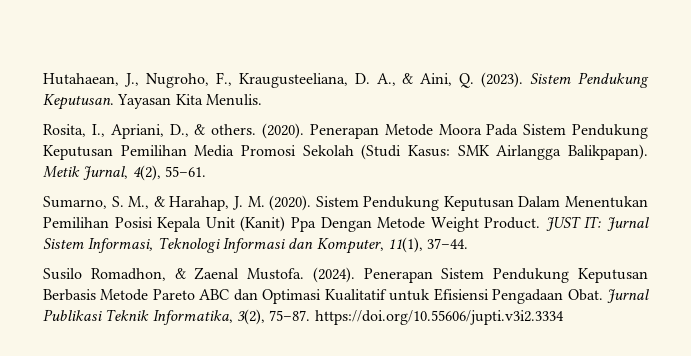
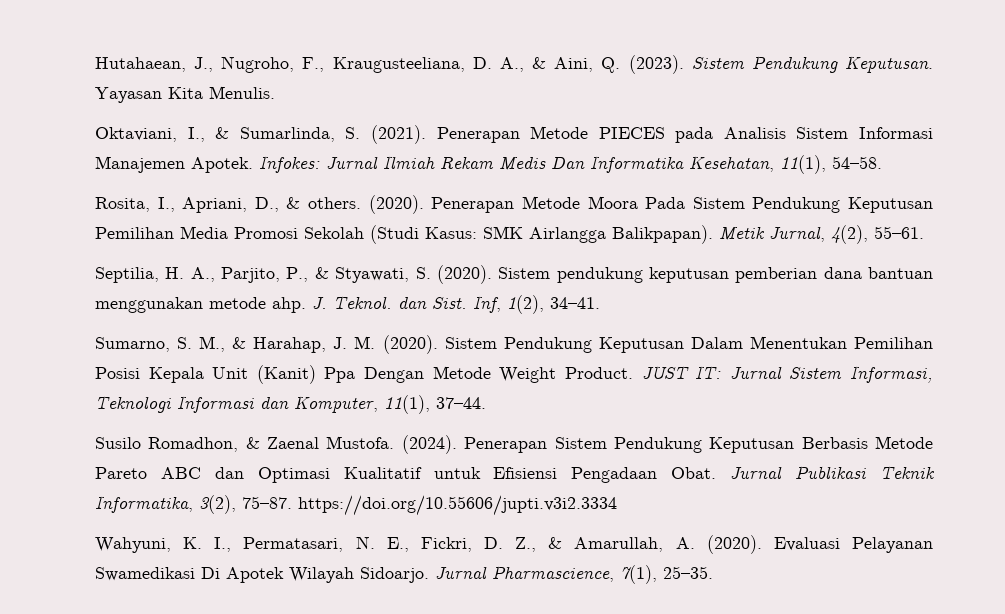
+ Oktaviani, I., & Sumarlinda, S. (2021). Penerapan Metode PIECES pada Analisis Sistem Informasi Manajemen Apotek. Infokes: Jurnal Ilmiah Rekam Medis Dan Informatika Kesehatan, 11(1), 54–58.
+ Septilia, H. A., Parjito, P., & Styawati, S. (2020). Sistem pendukung keputusan pemberian dana bantuan menggunakan metode ahp. J. Teknol. dan Sist. Inf, 1(2), 34–41.
+ Wahyuni, K. I., Permatasari, N. E., Fickri, D. Z., & Amarullah, A. (2020). Evaluasi Pelayanan Swamedikasi Di Apotek Wilayah Sidoarjo. Jurnal Pharmascience, 7(1), 25–35.

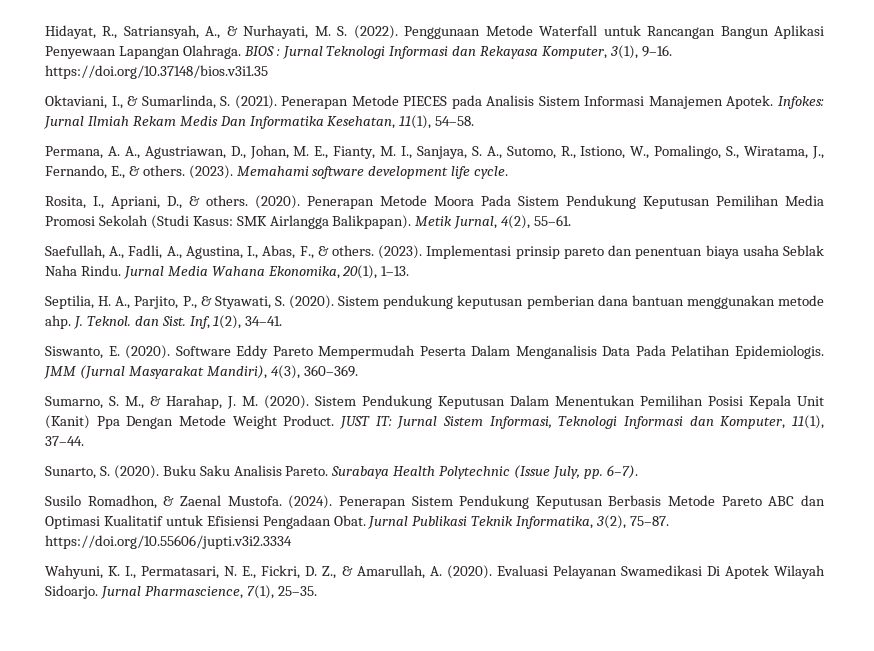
- Hutahaean, J., Nugroho, F., Kraugusteeliana, D. A., & Aini, Q. (2023). Sistem Pendukung Keputusan. Yayasan Kita Menulis.
+ Hidayat, R., Satriansyah, A., & Nurhayati, M. S. (2022). Penggunaan Metode Waterfall untuk Rancangan Bangun Aplikasi Penyewaan Lapangan Olahraga. BIOS : Jurnal Teknologi Informasi dan Rekayasa Komputer, 3(1), 9–16. https://doi.org/10.37148/bios.v3i1.35
+ Permana, A. A., Agustriawan, D., Johan, M. E., Fianty, M. I., Sanjaya, S. A., Sutomo, R., Istiono, W., Pomalingo, S., Wiratama, J., Fernando, E., & others. (2023). Memahami software development life cycle.
+ Saefullah, A., Fadli, A., Agustina, I., Abas, F., & others. (2023). Implementasi prinsip pareto dan penentuan biaya usaha Seblak Naha Rindu. Jurnal Media Wahana Ekonomika, 20(1), 1–13.
+ Siswanto, E. (2020). Software Eddy Pareto Mempermudah Peserta Dalam Menganalisis Data Pada Pelatihan Epidemiologis. JMM (Jurnal Masyarakat Mandiri), 4(3), 360–369.
+ Sunarto, S. (2020). Buku Saku Analisis Pareto. Surabaya Health Polytechnic (Issue July, pp. 6–7).

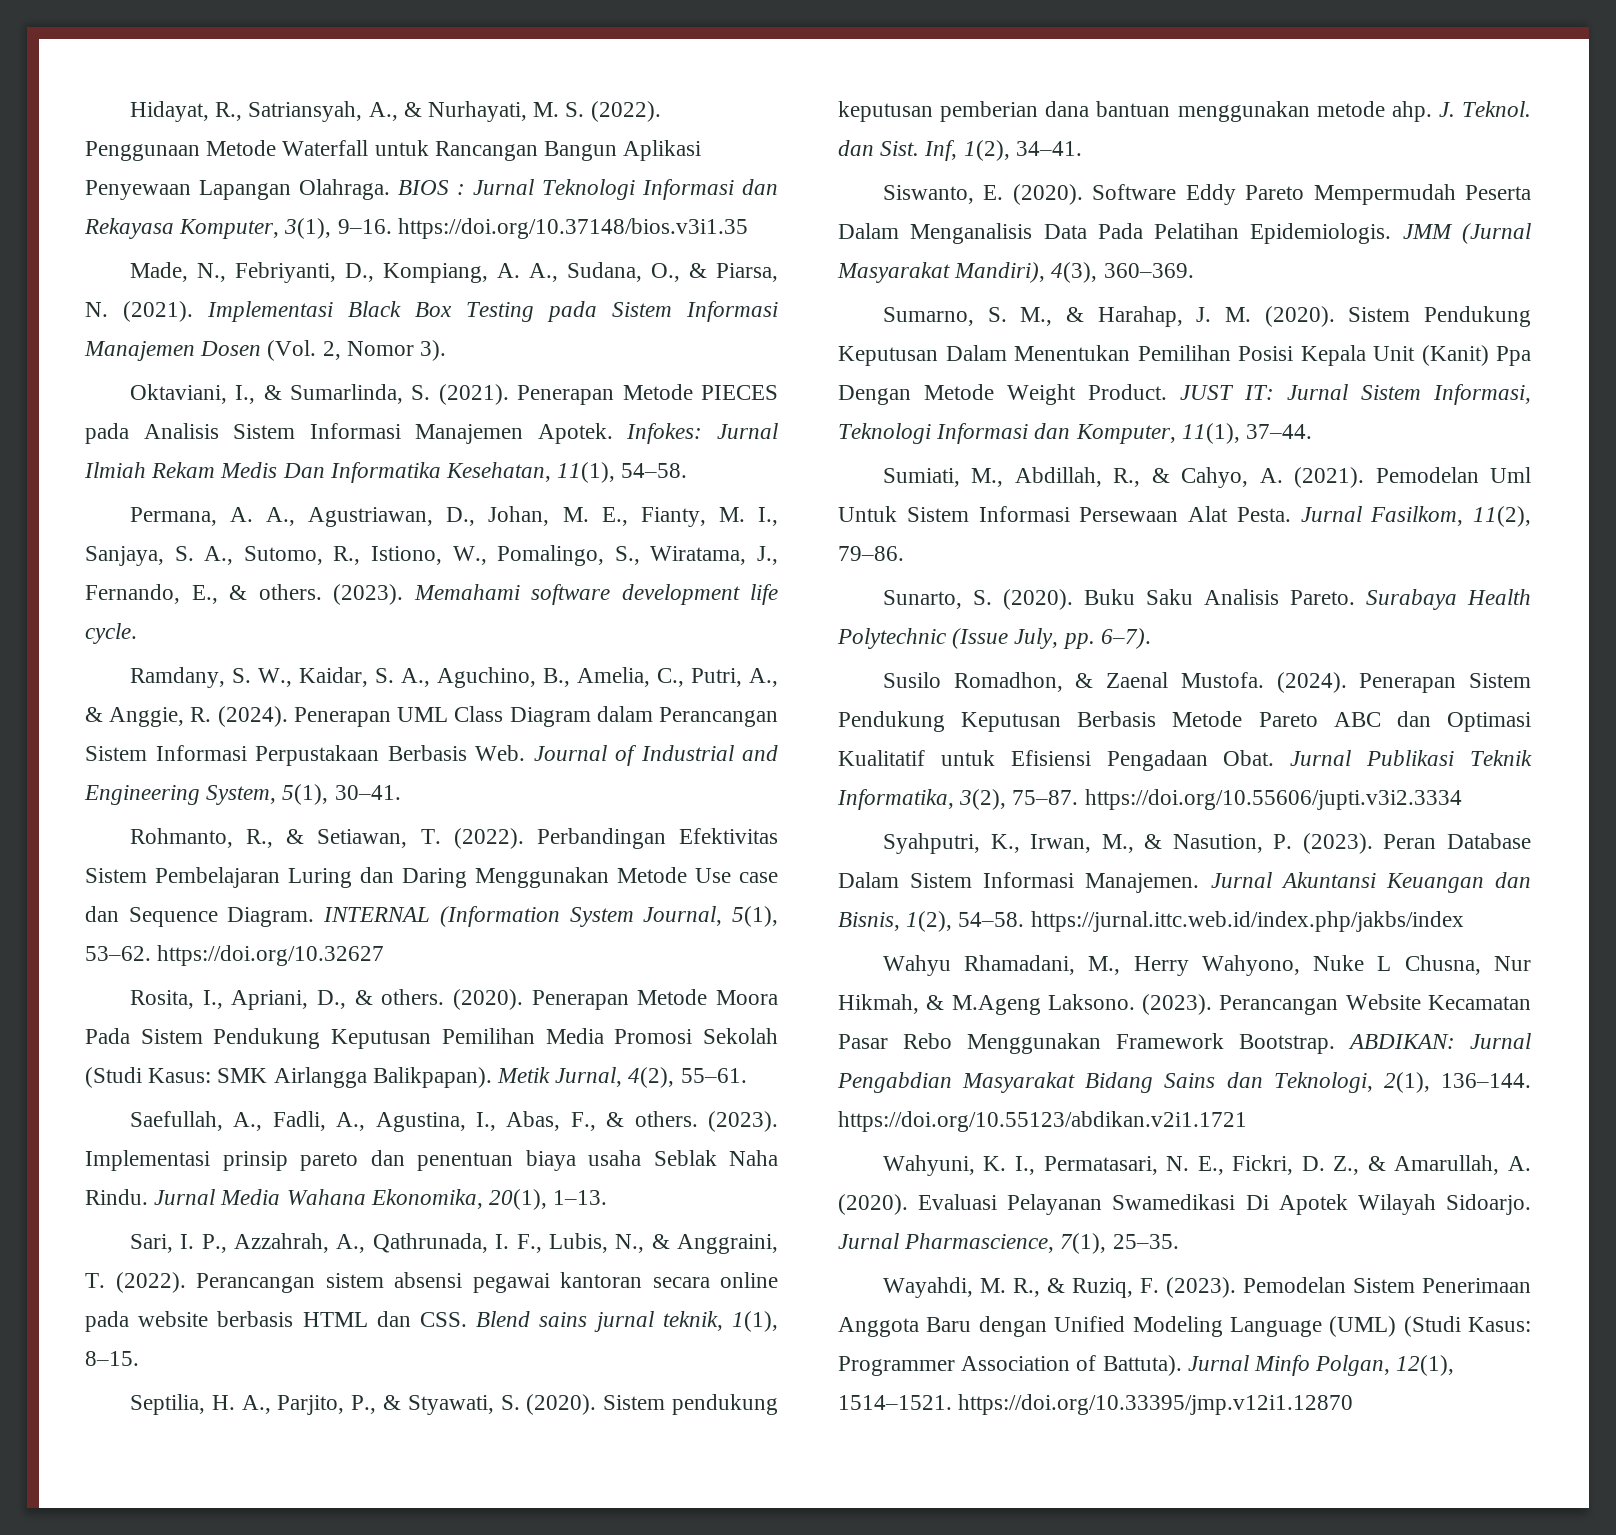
+ Made, N., Febriyanti, D., Kompiang, A. A., Sudana, O., & Piarsa, N. (2021). Implementasi Black Box Testing pada Sistem Informasi Manajemen Dosen (Vol. 2, Nomor 3).
+ Ramdany, S. W., Kaidar, S. A., Aguchino, B., Amelia, C., Putri, A., & Anggie, R. (2024). Penerapan UML Class Diagram dalam Perancangan Sistem Informasi Perpustakaan Berbasis Web. Journal of Industrial and Engineering System, 5(1), 30–41.
+ Rohmanto, R., & Setiawan, T. (2022). Perbandingan Efektivitas Sistem Pembelajaran Luring dan Daring Menggunakan Metode Use case dan Sequence Diagram. INTERNAL (Information System Journal, 5(1), 53–62. https://doi.org/10.32627
+ Sari, I. P., Azzahrah, A., Qathrunada, I. F., Lubis, N., & Anggraini, T. (2022). Perancangan sistem absensi pegawai kantoran secara online pada website berbasis HTML dan CSS. Blend sains jurnal teknik, 1(1), 8–15.
+ Sumiati, M., Abdillah, R., & Cahyo, A. (2021). Pemodelan Uml Untuk Sistem Informasi Persewaan Alat Pesta. Jurnal Fasilkom, 11(2), 79–86.
+ Syahputri, K., Irwan, M., & Nasution, P. (2023). Peran Database Dalam Sistem Informasi Manajemen. Jurnal Akuntansi Keuangan dan Bisnis, 1(2), 54–58. https://jurnal.ittc.web.id/index.php/jakbs/index
+ Wahyu Rhamadani, M., Herry Wahyono, Nuke L Chusna, Nur Hikmah, & M.Ageng Laksono. (2023). Perancangan Website Kecamatan Pasar Rebo Menggunakan Framework Bootstrap. ABDIKAN: Jurnal Pengabdian Masyarakat Bidang Sains dan Teknologi, 2(1), 136–144. https://doi.org/10.55123/abdikan.v2i1.1721
+ Wayahdi, M. R., & Ruziq, F. (2023). Pemodelan Sistem Penerimaan Anggota Baru dengan Unified Modeling Language (UML) (Studi Kasus: Programmer Association of Battuta). Jurnal Minfo Polgan, 12(1), 1514–1521. https://doi.org/10.33395/jmp.v12i1.12870

